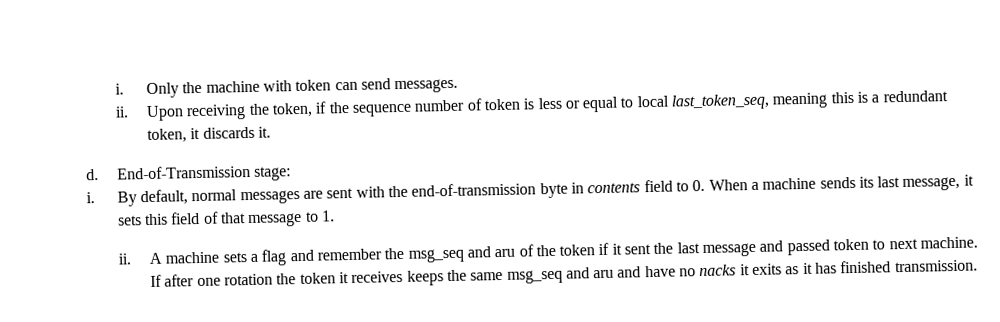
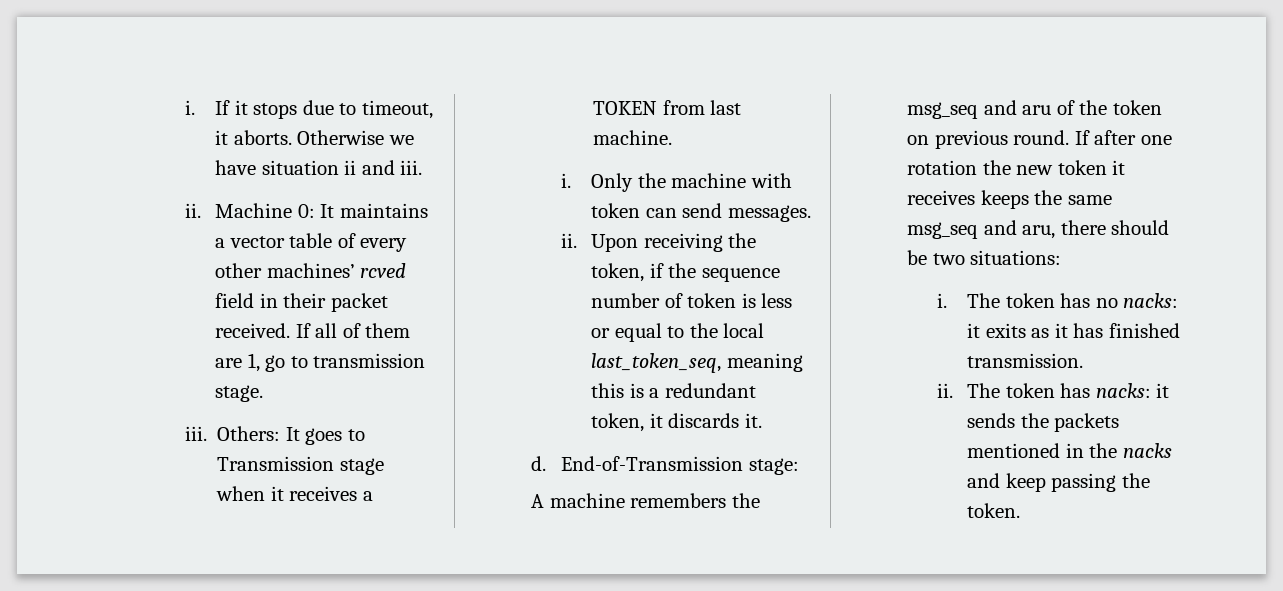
+ i. If it stops due to timeout, it aborts. Otherwise we have situation ii and iii.
+ ii. Machine 0: It maintains a vector table of every other machines’ rcved field in their packet received. If all of them are 1, go to transmission stage.
+ iii. Others: It goes to Transmission stage when it receives a TOKEN from last machine.
- Upon receiving the token, if the sequence number of token is less or equal to local last_token_seq, meaning this is a redundant token, it discards it.
+ Upon receiving the token, if the sequence number of token is less or equal to the local last_token_seq, meaning this is a redundant token, it discards it.
- i. By default, normal messages are sent with the end-of-transmission byte in contents field to 0. When a machine sends its last message, it sets this field of that message to 1.
- ii. A machine sets a flag and remember the msg_seq and aru of the token if it sent the last message and passed token to next machine.
+ A machine remembers the msg_seq and aru of the token on previous round.
- If after one rotation the token it receives keeps the same msg_seq and aru and have no nacks it exits as it has finished transmission.
+ If after one rotation the new token it receives keeps the same msg_seq and aru, there should be two situations:
+ i. The token has no nacks: it exits as it has finished transmission.
+ ii. The token has nacks: it sends the packets mentioned in the nacks and keep passing the token.

